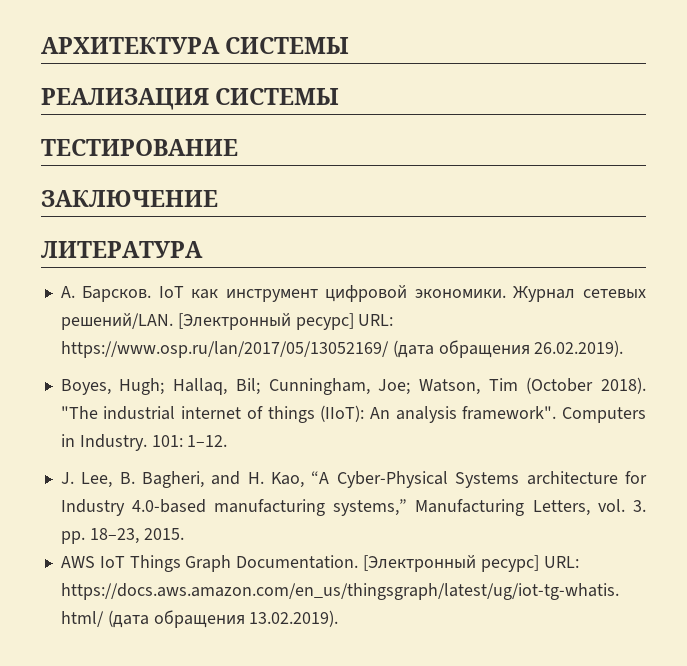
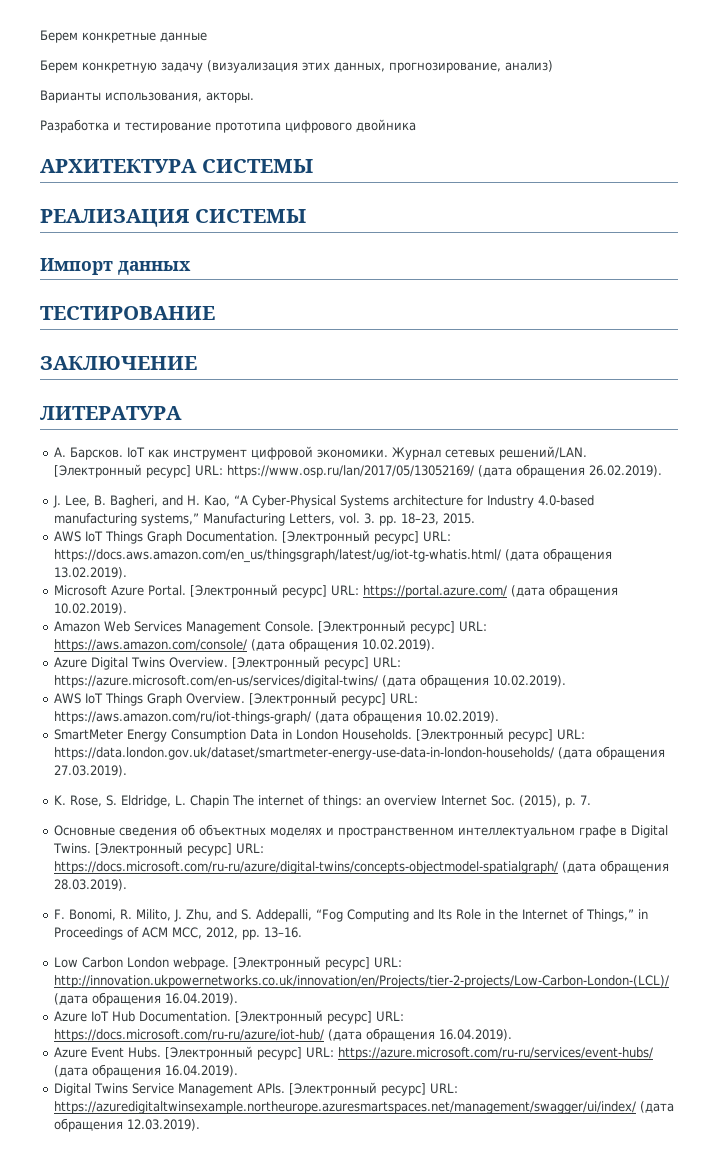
+ Берем конкретные данные
+ Берем конкретную задачу (визуализация этих данных, прогнозирование, анализ)
+ Варианты использования, акторы.
+ Разработка и тестирование прототипа цифрового двойника
+ Импорт данных
- Boyes, Hugh; Hallaq, Bil; Cunningham, Joe; Watson, Tim (October 2018). "The industrial internet of things (IIoT): An analysis framework". Computers in Industry. 101: 1–12.
+ Microsoft Azure Portal. [Электронный ресурс] URL: https://portal.azure.com/ (дата обращения 10.02.2019).
+ Amazon Web Services Management Console. [Электронный ресурс] URL: https://aws.amazon.com/console/ (дата обращения 10.02.2019).
+ Azure Digital Twins Overview. [Электронный ресурс] URL: https://azure.microsoft.com/en-us/services/digital-twins/ (дата обращения 10.02.2019).
+ AWS IoT Things Graph Overview. [Электронный ресурс] URL: https://aws.amazon.com/ru/iot-things-graph/ (дата обращения 10.02.2019).
+ SmartMeter Energy Consumption Data in London Households. [Электронный ресурс] URL: https://data.london.gov.uk/dataset/smartmeter-energy-use-data-in-london-households/ (дата обращения 27.03.2019).
+ K. Rose, S. Eldridge, L. Chapin The internet of things: an overview Internet Soc. (2015), p. 7.
+ Основные сведения об объектных моделях и пространственном интеллектуальном графе в Digital Twins. [Электронный ресурс] URL: https://docs.microsoft.com/ru-ru/azure/digital-twins/concepts-objectmodel-spatialgraph/ (дата обращения 28.03.2019).
+ F. Bonomi, R. Milito, J. Zhu, and S. Addepalli, “Fog Computing and Its Role in the Internet of Things,” in Proceedings of ACM MCC, 2012, pp. 13–16.
+ Low Carbon London webpage. [Электронный ресурс] URL: http://innovation.ukpowernetworks.co.uk/innovation/en/Projects/tier-2-projects/Low-Carbon-London-(LCL)/ (дата обращения 16.04.2019).
+ Azure IoT Hub Documentation. [Электронный ресурс] URL: https://docs.microsoft.com/ru-ru/azure/iot-hub/ (дата обращения 16.04.2019).
+ Azure Event Hubs. [Электронный ресурс] URL: https://azure.microsoft.com/ru-ru/services/event-hubs/ (дата обращения 16.04.2019).
+ Digital Twins Service Management APIs. [Электронный ресурс] URL: https://azuredigitaltwinsexample.northeurope.azuresmartspaces.net/management/swagger/ui/index/ (дата обращения 12.03.2019).

